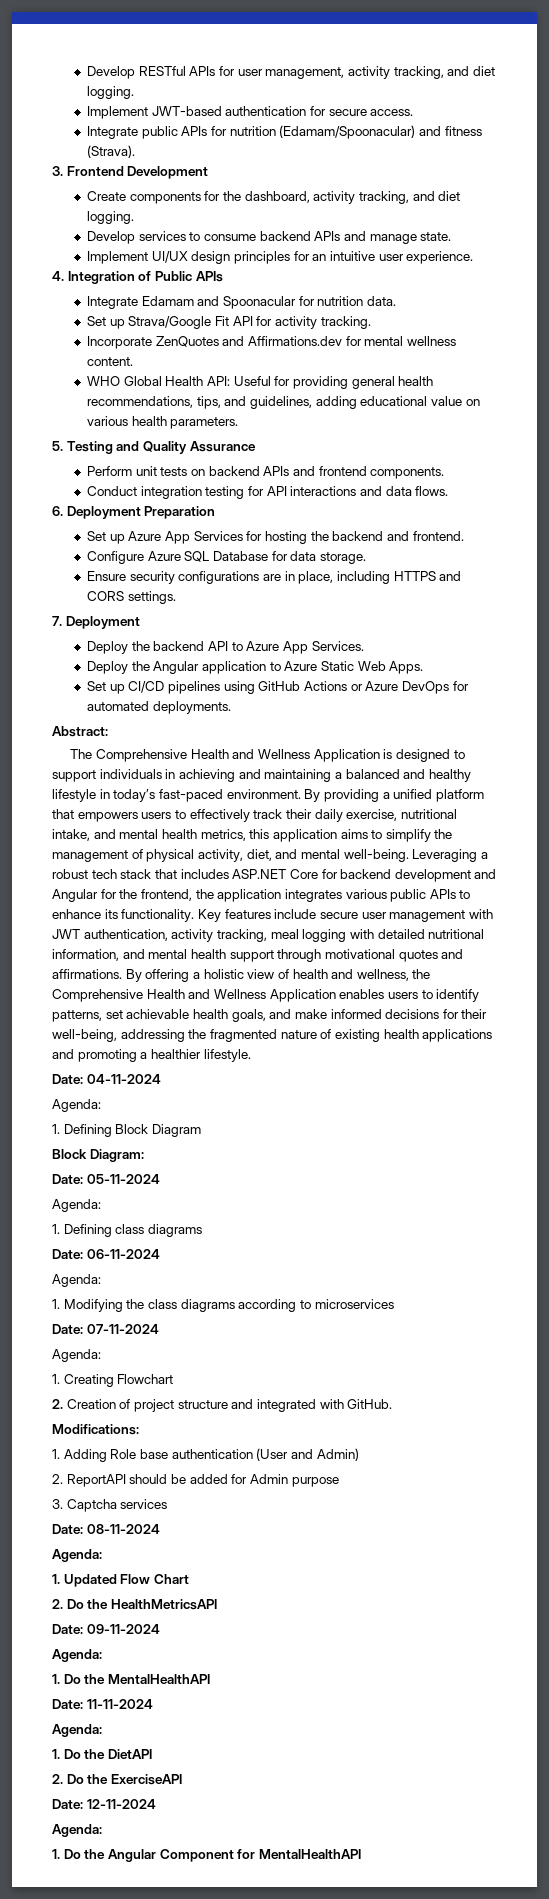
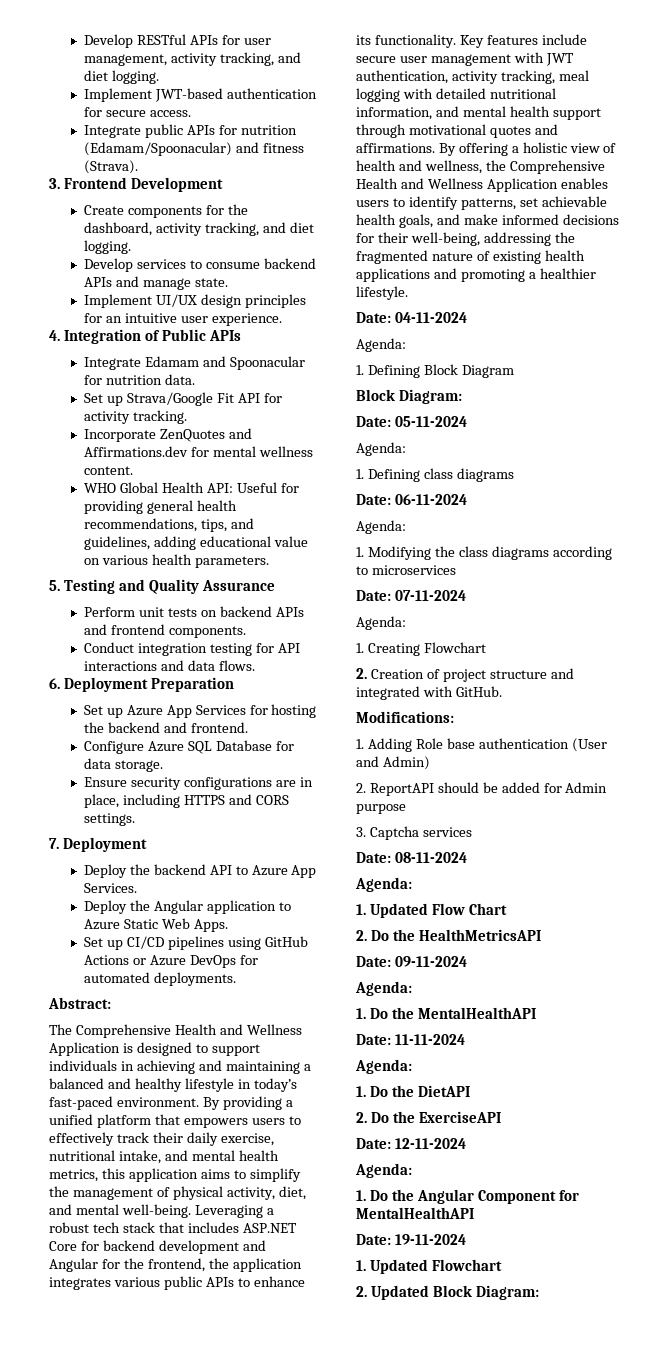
+ Date: 19-11-2024
+ 1. Updated Flowchart
+ 2. Updated Block Diagram:

